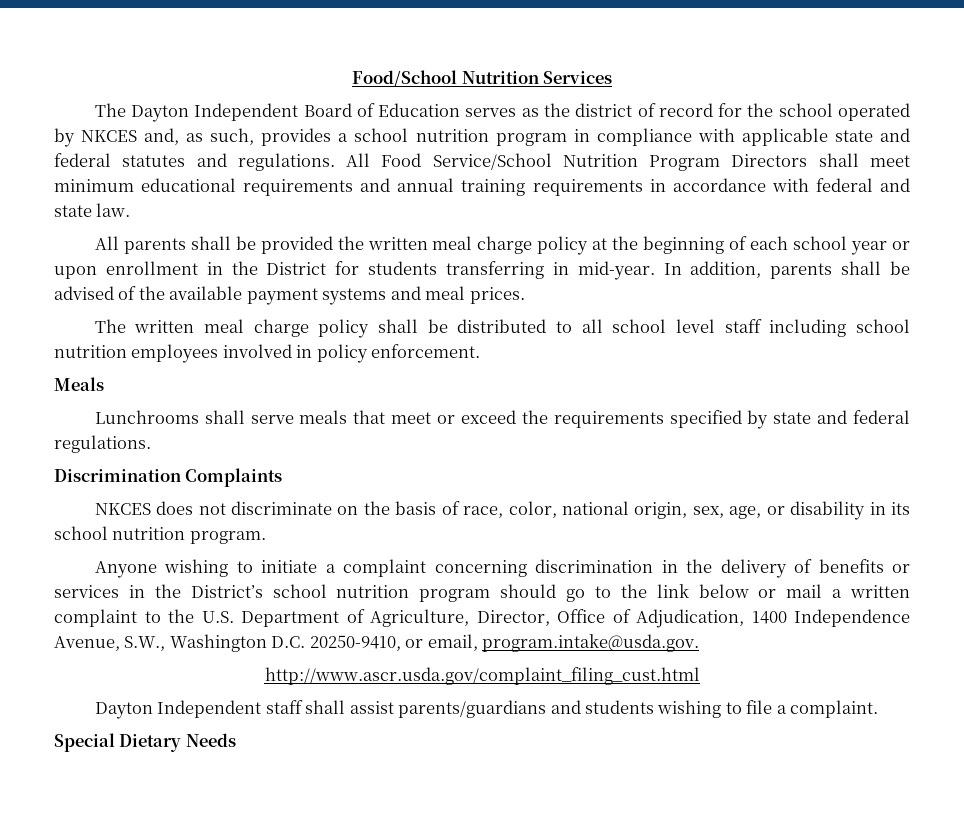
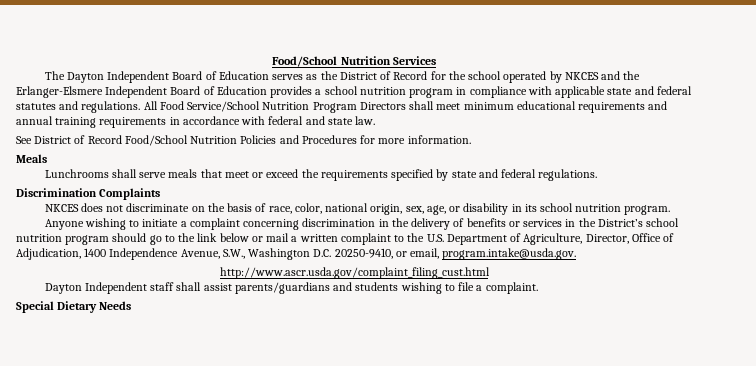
- The Dayton Independent Board of Education serves as the district of record for the school operated by NKCES and, as such, provides a school nutrition program in compliance with applicable state and federal statutes and regulations.
+ The Dayton Independent Board of Education serves as the District of Record for the school operated by NKCES and the Erlanger-Elsmere Independent Board of Education provides a school nutrition program in compliance with applicable state and federal statutes and regulations.
- All parents shall be provided the written meal charge policy at the beginning of each school year or upon enrollment in the District for students transferring in mid-year. In addition, parents shall be advised of the available payment systems and meal prices.
- The written meal charge policy shall be distributed to all school level staff including school nutrition employees involved in policy enforcement.
+ See District of Record Food/School Nutrition Policies and Procedures for more information.

